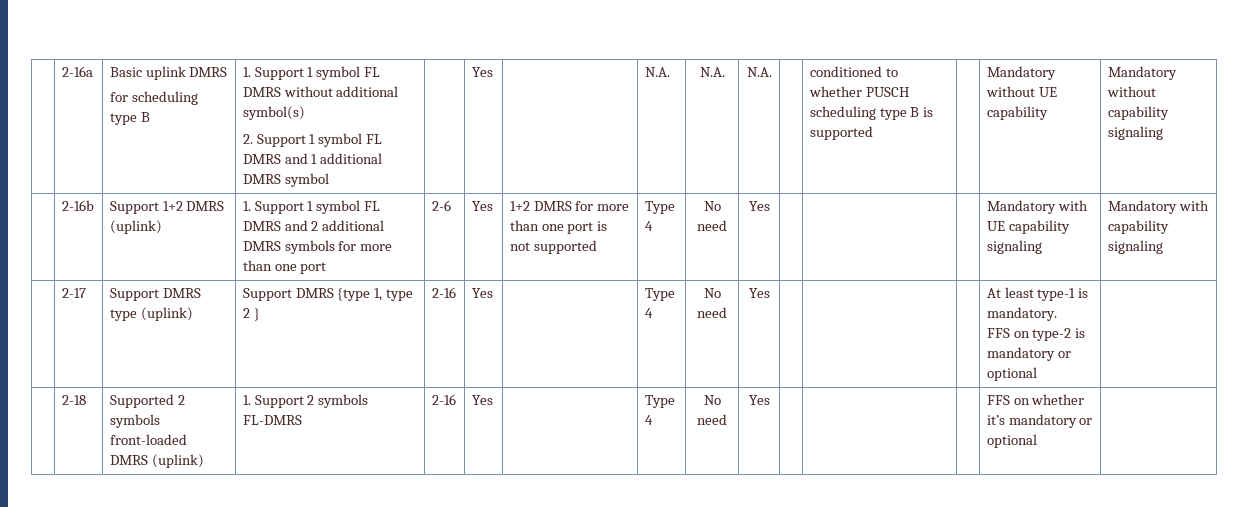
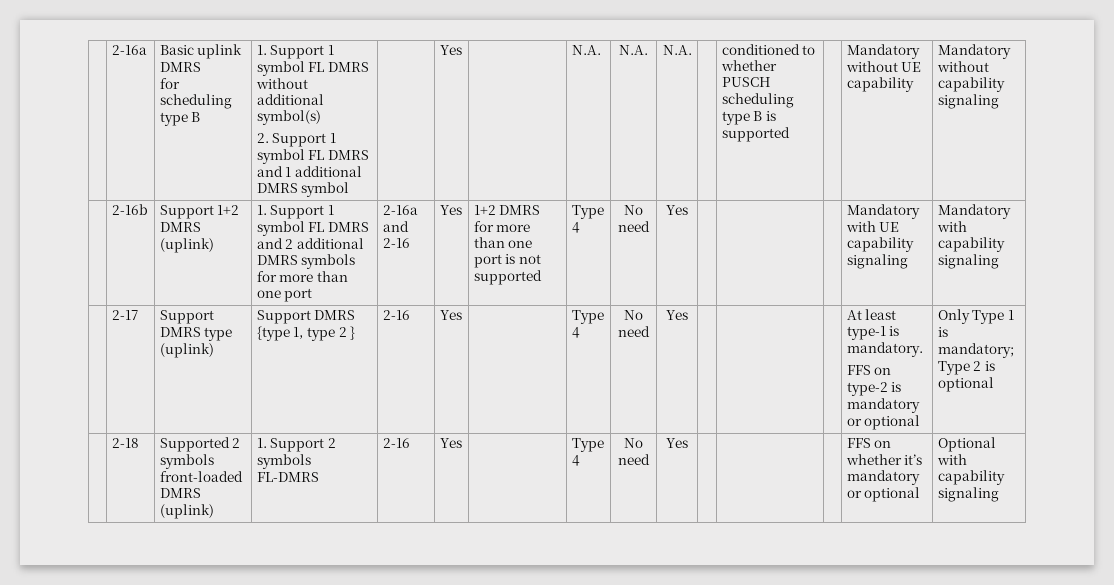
- 2-6
+ 2-16a and 2-16
  | 2-17 | Support DMRS type (uplink) | Support DMRS {type 1, type 2 } | 2-16 | Yes | | Type 4 | No need | Yes | | | | At least type-1 is mandatory.
- FFS on type-2 is mandatory or optional |
+ FFS on type-2 is mandatory or optional | Only Type 1 is mandatory; Type 2 is optional
- | 2-18 | Supported 2 symbols front-loaded DMRS (uplink) | 1. Support 2 symbols FL-DMRS | 2-16 | Yes | | Type 4 | No need | Yes | | | | FFS on whether it’s mandatory or optional |
+ | 2-18 | Supported 2 symbols front-loaded DMRS (uplink) | 1. Support 2 symbols FL-DMRS | 2-16 | Yes | | Type 4 | No need | Yes | | | | FFS on whether it’s mandatory or optional | Optional with capability signaling

